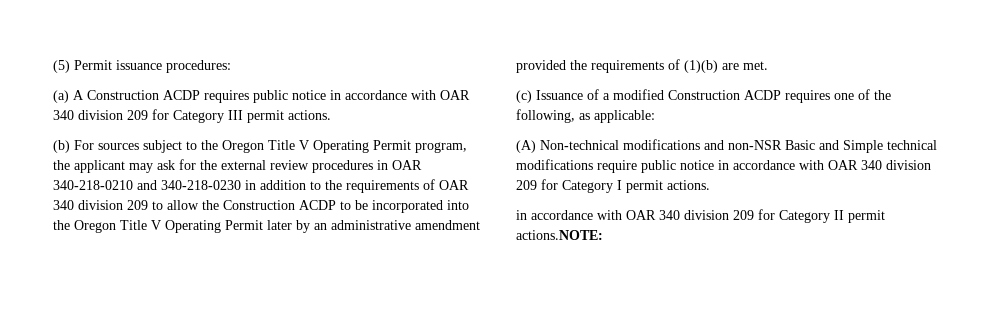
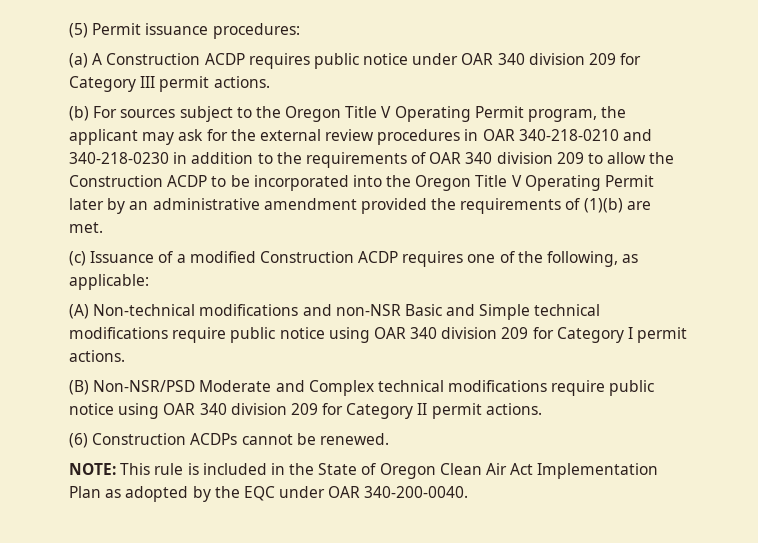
- (a) A Construction ACDP requires public notice in accordance with OAR 340 division 209 for Category III permit actions.
+ (a) A Construction ACDP requires public notice under OAR 340 division 209 for Category III permit actions.
- (A) Non-technical modifications and non-NSR Basic and Simple technical modifications require public notice in accordance with OAR 340 division 209 for Category I permit actions.
+ (A) Non-technical modifications and non-NSR Basic and Simple technical modifications require public notice using OAR 340 division 209 for Category I permit actions.
- in accordance with OAR 340 division 209 for Category II permit actions.NOTE:
+ (B) Non-NSR/PSD Moderate and Complex technical modifications require public notice using OAR 340 division 209 for Category II permit actions.
+ (6) Construction ACDPs cannot be renewed.
+ NOTE: This rule is included in the State of Oregon Clean Air Act Implementation Plan as adopted by the EQC under OAR 340-200-0040.

